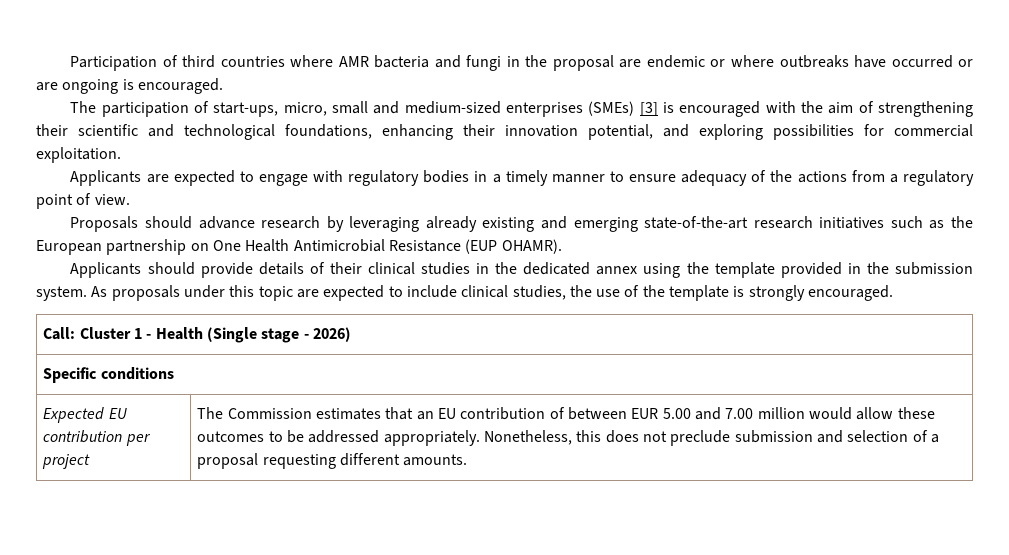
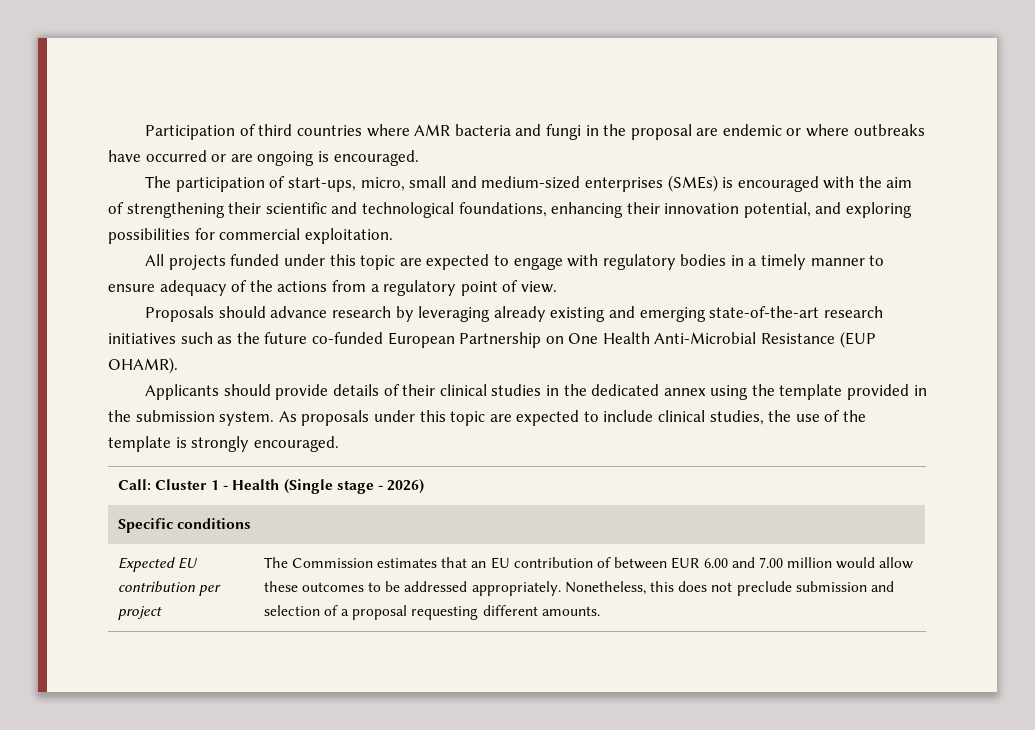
- The participation of start-ups, micro, small and medium-sized enterprises (SMEs) [3] is encouraged with the aim of strengthening their scientific and technological foundations, enhancing their innovation potential, and exploring possibilities for commercial exploitation.
+ The participation of start-ups, micro, small and medium-sized enterprises (SMEs) is encouraged with the aim of strengthening their scientific and technological foundations, enhancing their innovation potential, and exploring possibilities for commercial exploitation.
- Applicants are expected to engage with regulatory bodies in a timely manner to ensure adequacy of the actions from a regulatory point of view.
+ All projects funded under this topic are expected to engage with regulatory bodies in a timely manner to ensure adequacy of the actions from a regulatory point of view.
- Proposals should advance research by leveraging already existing and emerging state-of-the-art research initiatives such as the European partnership on One Health Antimicrobial Resistance (EUP OHAMR).
+ Proposals should advance research by leveraging already existing and emerging state-of-the-art research initiatives such as the future co-funded European Partnership on One Health Anti-Microbial Resistance (EUP OHAMR).
- The Commission estimates that an EU contribution of between EUR 5.00 and 7.00 million would allow these outcomes to be addressed appropriately.
+ The Commission estimates that an EU contribution of between EUR 6.00 and 7.00 million would allow these outcomes to be addressed appropriately.

